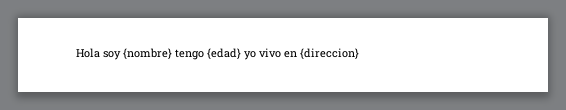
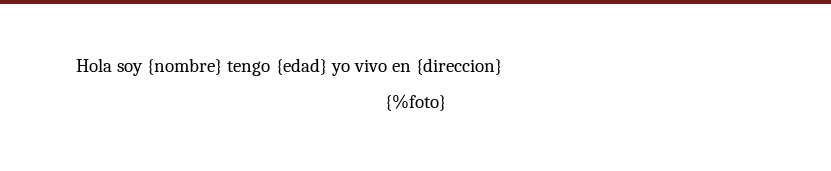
+ {%foto}

